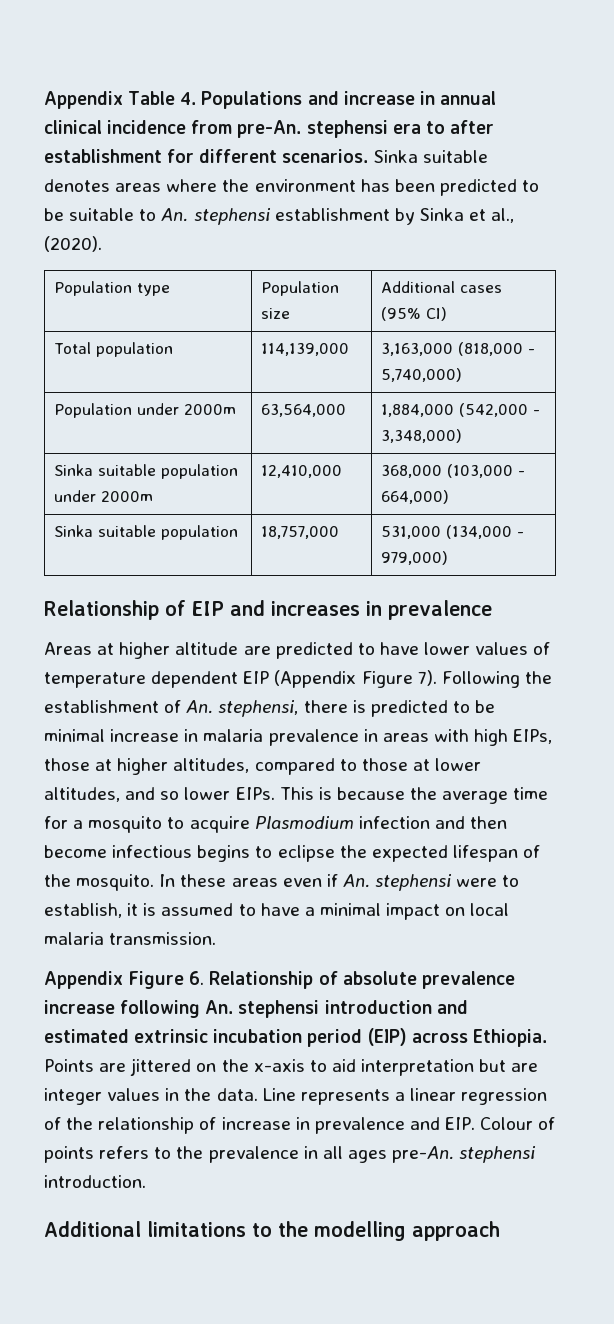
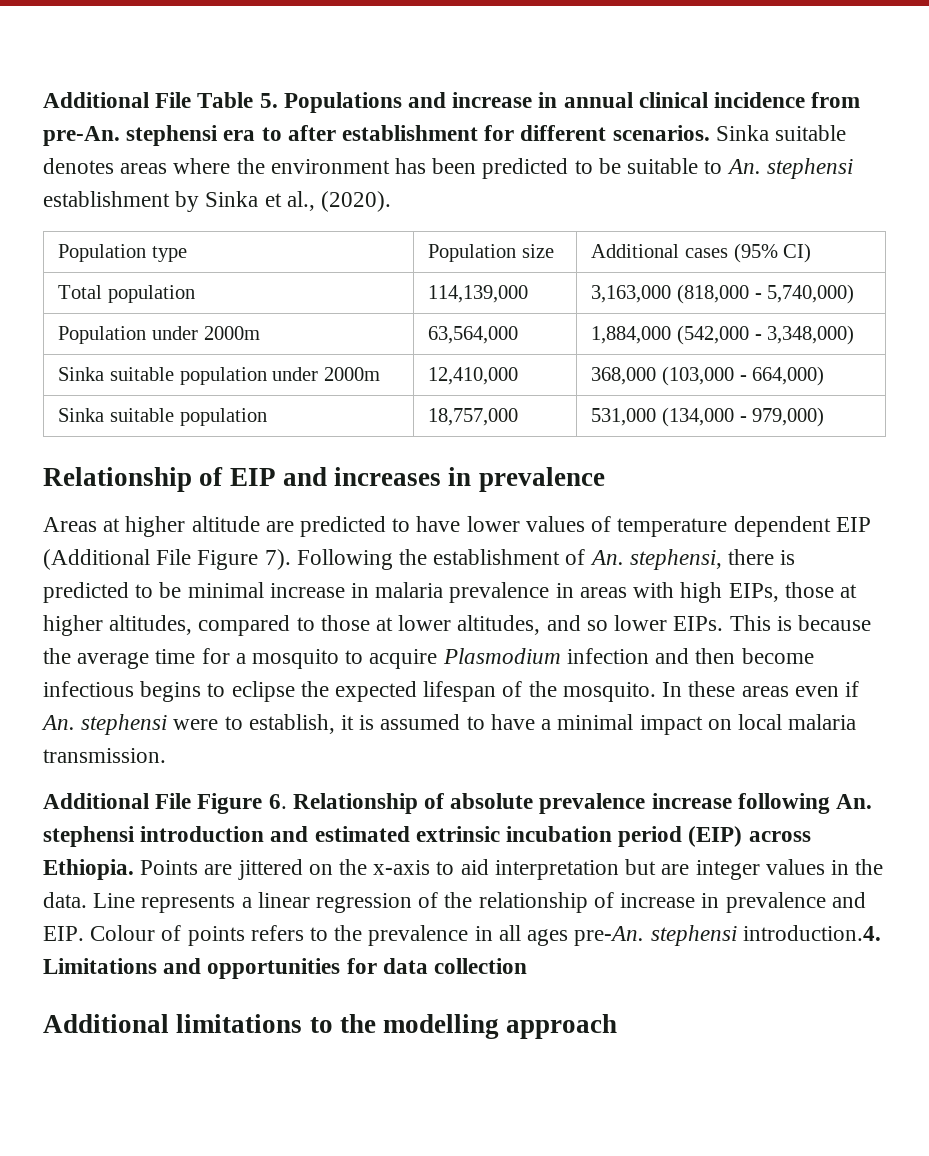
- Appendix Table 4. Populations and increase in annual clinical incidence from pre-An. stephensi era to after establishment for different scenarios.
+ Additional File Table 5. Populations and increase in annual clinical incidence from pre-An. stephensi era to after establishment for different scenarios.
- Areas at higher altitude are predicted to have lower values of temperature dependent EIP (Appendix Figure 7).
+ Areas at higher altitude are predicted to have lower values of temperature dependent EIP (Additional File Figure 7).
- Appendix Figure 6. Relationship of absolute prevalence increase following An. stephensi introduction and estimated extrinsic incubation period (EIP) across Ethiopia.
+ Additional File Figure 6. Relationship of absolute prevalence increase following An. stephensi introduction and estimated extrinsic incubation period (EIP) across Ethiopia.
- Line represents a linear regression of the relationship of increase in prevalence and EIP. Colour of points refers to the prevalence in all ages pre-An. stephensi introduction.
+ Line represents a linear regression of the relationship of increase in prevalence and EIP. Colour of points refers to the prevalence in all ages pre-An. stephensi introduction.4. Limitations and opportunities for data collection

